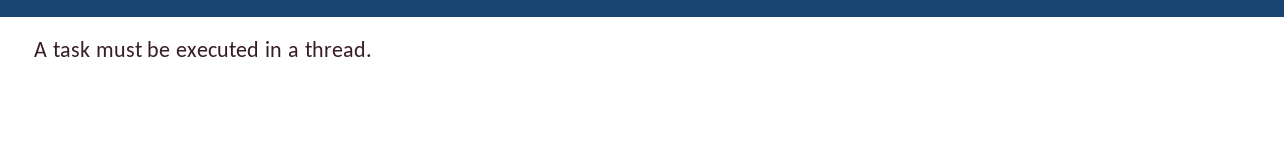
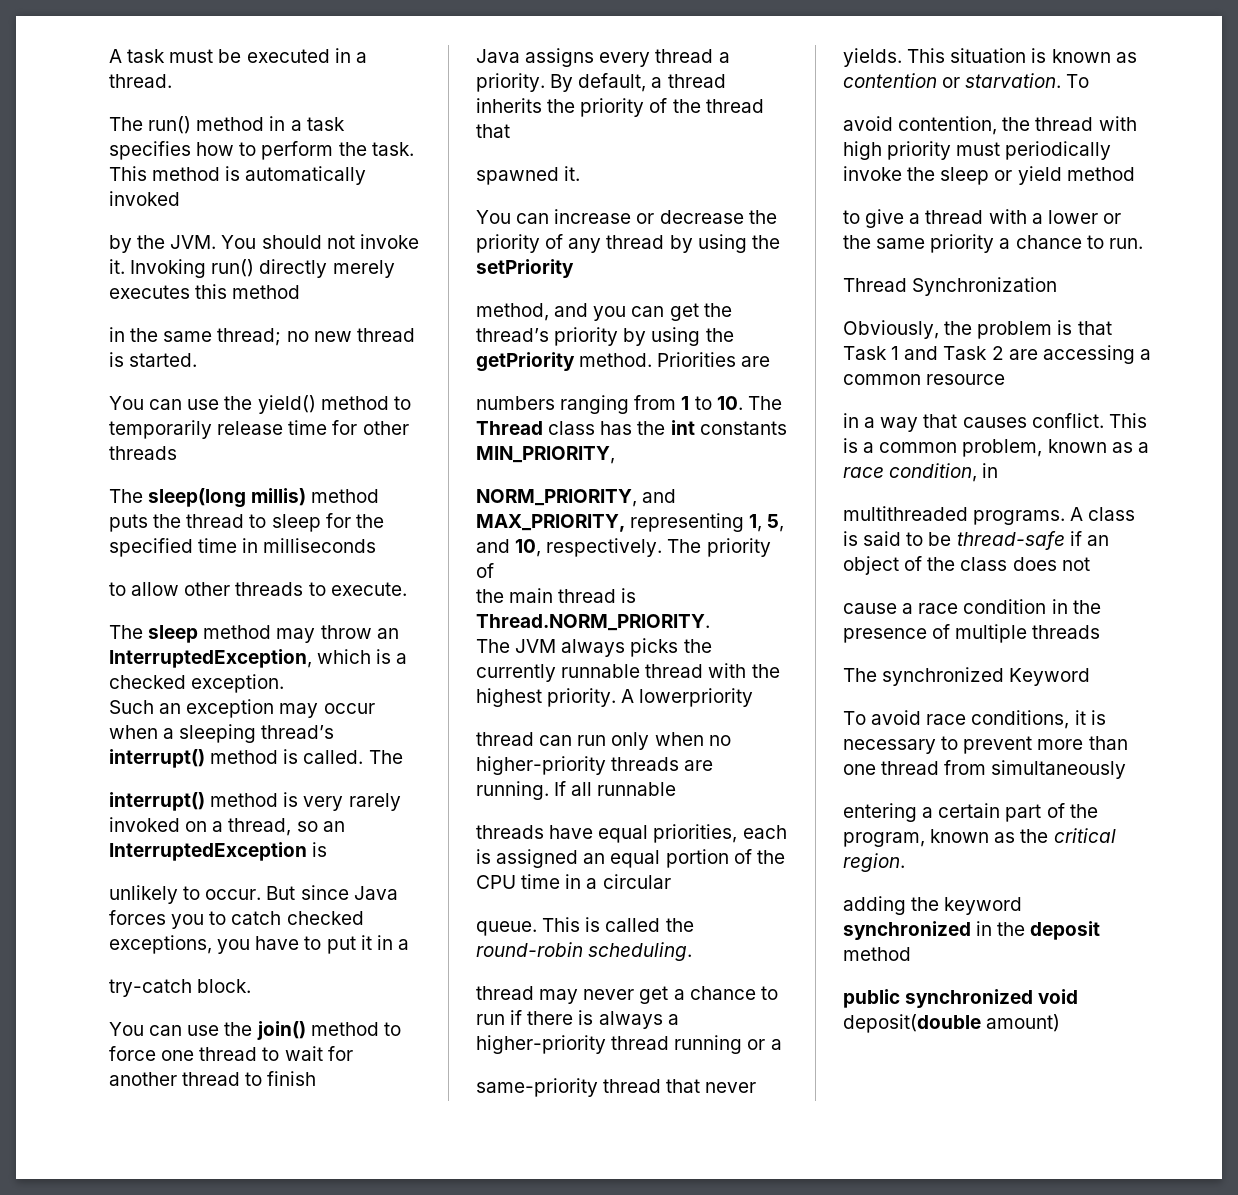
+ The run() method in a task specifies how to perform the task. This method is automatically invoked
+ by the JVM. You should not invoke it. Invoking run() directly merely executes this method
+ in the same thread; no new thread is started.
+ You can use the yield() method to temporarily release time for other threads
+ The sleep(long millis) method puts the thread to sleep for the specified time in milliseconds
+ to allow other threads to execute.
+ The sleep method may throw an InterruptedException, which is a checked exception.
+ Such an exception may occur when a sleeping thread’s interrupt() method is called. The
+ interrupt() method is very rarely invoked on a thread, so an InterruptedException is
+ unlikely to occur. But since Java forces you to catch checked exceptions, you have to put it in a
+ try-catch block.
+ You can use the join() method to force one thread to wait for another thread to finish
+ Java assigns every thread a priority. By default, a thread inherits the priority of the thread that
+ spawned it.
+ You can increase or decrease the priority of any thread by using the setPriority
+ method, and you can get the thread’s priority by using the getPriority method. Priorities are
+ numbers ranging from 1 to 10. The Thread class has the int constants MIN_PRIORITY,
+ NORM_PRIORITY, and MAX_PRIORITY, representing 1, 5, and 10, respectively. The priority of
+ the main thread is Thread.NORM_PRIORITY.
+ The JVM always picks the currently runnable thread with the highest priority. A lowerpriority
+ thread can run only when no higher-priority threads are running. If all runnable
+ threads have equal priorities, each is assigned an equal portion of the CPU time in a circular
+ queue. This is called the round-robin scheduling.
+ thread may never get a chance to run if there is always a higher-priority thread running or a
+ same-priority thread that never yields. This situation is known as contention or starvation. To
+ avoid contention, the thread with high priority must periodically invoke the sleep or yield method
+ to give a thread with a lower or the same priority a chance to run.
+ Thread Synchronization
+ Obviously, the problem is that Task 1 and Task 2 are accessing a common resource
+ in a way that causes conflict. This is a common problem, known as a race condition, in
+ multithreaded programs. A class is said to be thread-safe if an object of the class does not
+ cause a race condition in the presence of multiple threads
+ The synchronized Keyword
+ To avoid race conditions, it is necessary to prevent more than one thread from simultaneously
+ entering a certain part of the program, known as the critical region.
+ adding the keyword synchronized in the deposit method
+ public synchronized void deposit(double amount)

